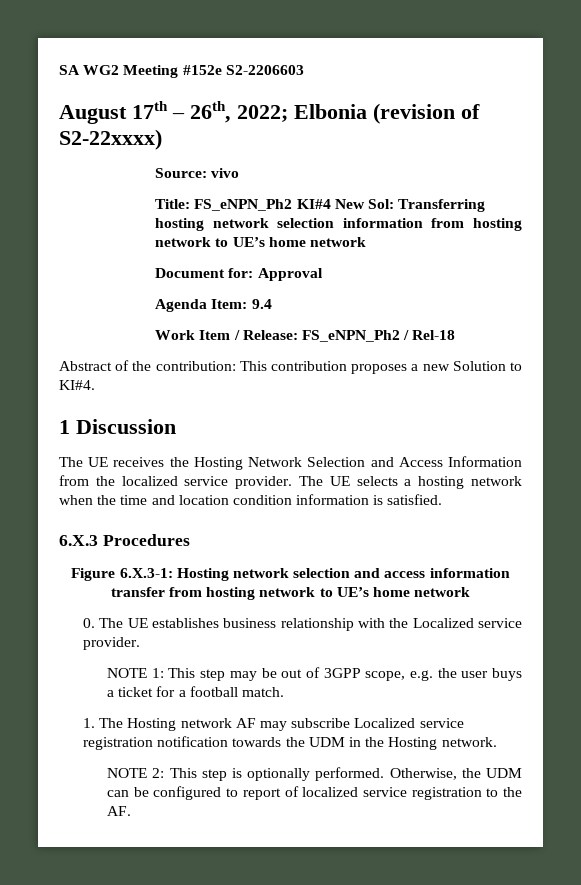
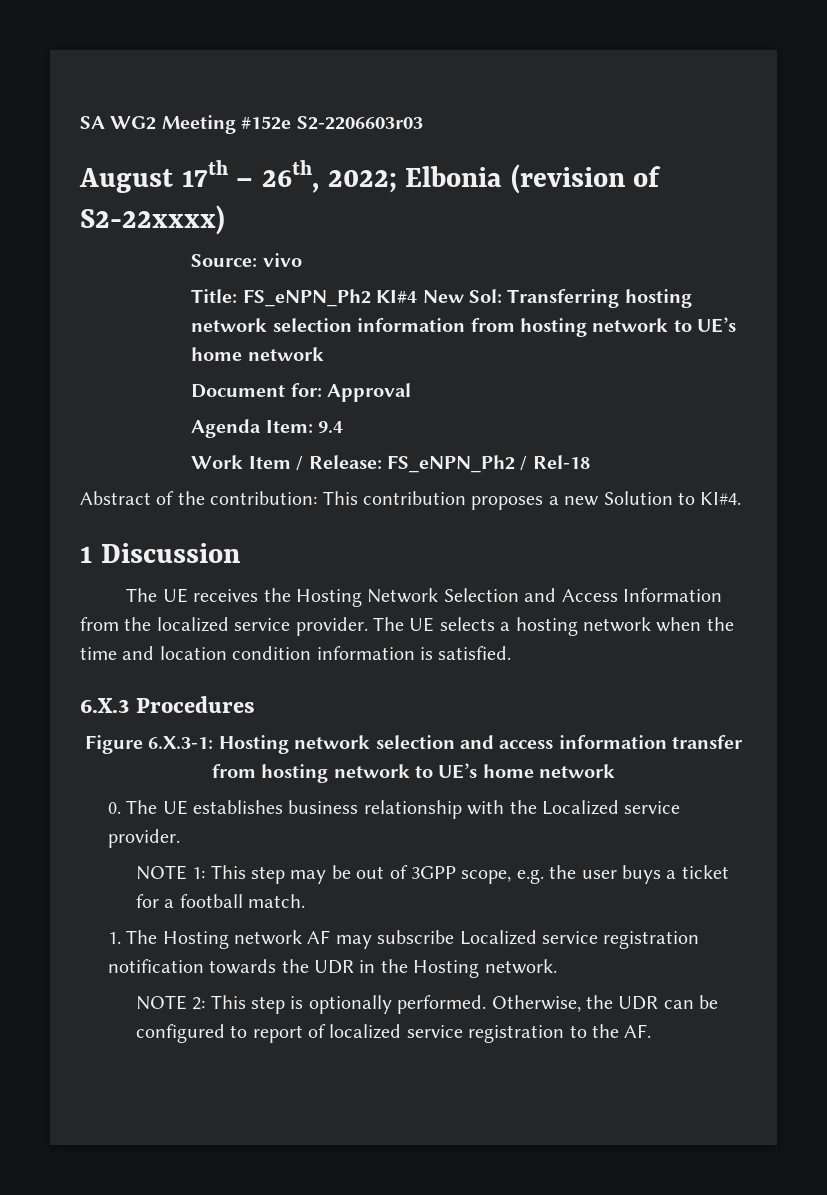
- SA WG2 Meeting #152e S2-2206603
+ SA WG2 Meeting #152e S2-2206603r03
- 1. The Hosting network AF may subscribe Localized service registration notification towards the UDM in the Hosting network.
+ 1. The Hosting network AF may subscribe Localized service registration notification towards the UDR in the Hosting network.
- Otherwise, the UDM can be configured to report of localized service registration to the AF.
+ Otherwise, the UDR can be configured to report of localized service registration to the AF.

